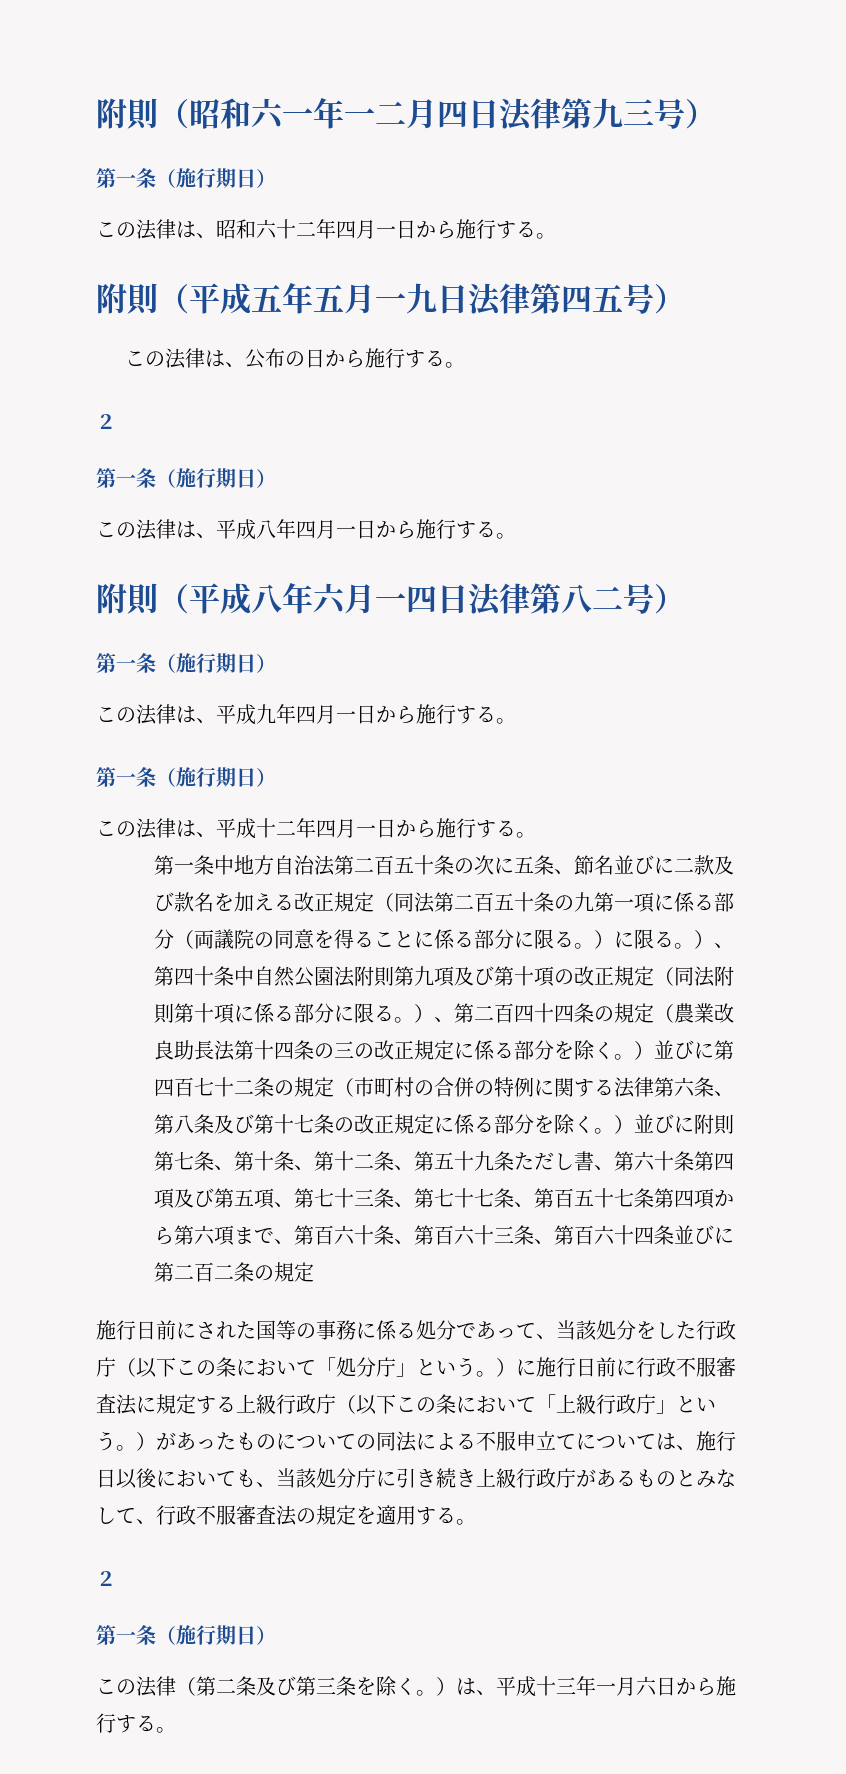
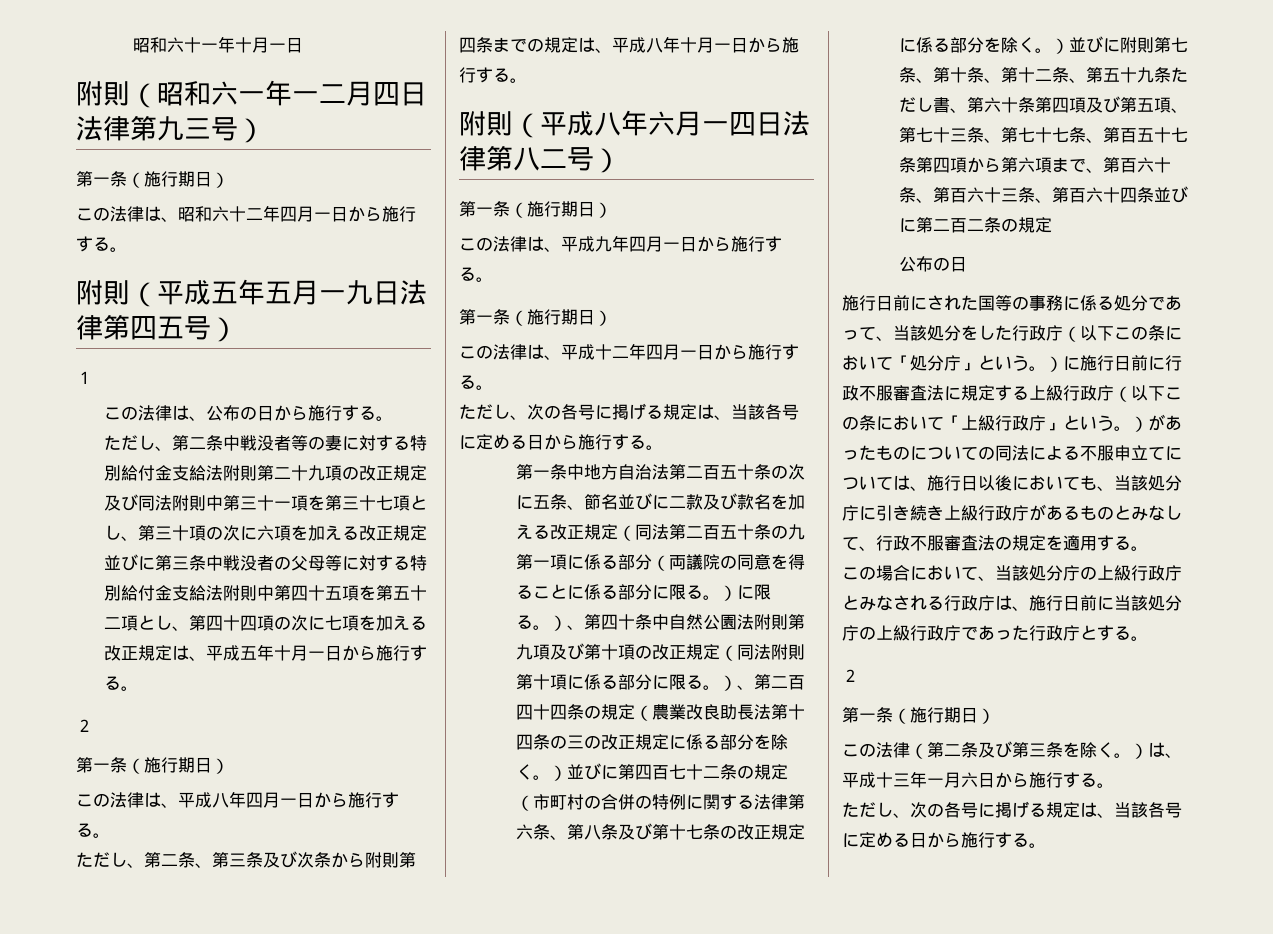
+ 昭和六十一年十月一日
+ １
+ ただし、第二条中戦没者等の妻に対する特別給付金支給法附則第二十九項の改正規定及び同法附則中第三十一項を第三十七項とし、第三十項の次に六項を加える改正規定並びに第三条中戦没者の父母等に対する特別給付金支給法附則中第四十五項を第五十二項とし、第四十四項の次に七項を加える改正規定は、平成五年十月一日から施行する。
+ ただし、第二条、第三条及び次条から附則第四条までの規定は、平成八年十月一日から施行する。
  この法律は、平成十二年四月一日から施行する。
+ ただし、次の各号に掲げる規定は、当該各号に定める日から施行する。
  第一条中地方自治法第二百五十条の次に五条、節名並びに二款及び款名を加える改正規定（同法第二百五十条の九第一項に係る部分（両議院の同意を得ることに係る部分に限る。）に限る。）、第四十条中自然公園法附則第九項及び第十項の改正規定（同法附則第十項に係る部分に限る。）、第二百四十四条の規定（農業改良助長法第十四条の三の改正規定に係る部分を除く。）並びに第四百七十二条の規定（市町村の合併の特例に関する法律第六条、第八条及び第十七条の改正規定に係る部分を除く。）並びに附則第七条、第十条、第十二条、第五十九条ただし書、第六十条第四項及び第五項、第七十三条、第七十七条、第百五十七条第四項から第六項まで、第百六十条、第百六十三条、第百六十四条並びに第二百二条の規定
+ 公布の日
+ この場合において、当該処分庁の上級行政庁とみなされる行政庁は、施行日前に当該処分庁の上級行政庁であった行政庁とする。
  この法律（第二条及び第三条を除く。）は、平成十三年一月六日から施行する。
+ ただし、次の各号に掲げる規定は、当該各号に定める日から施行する。

